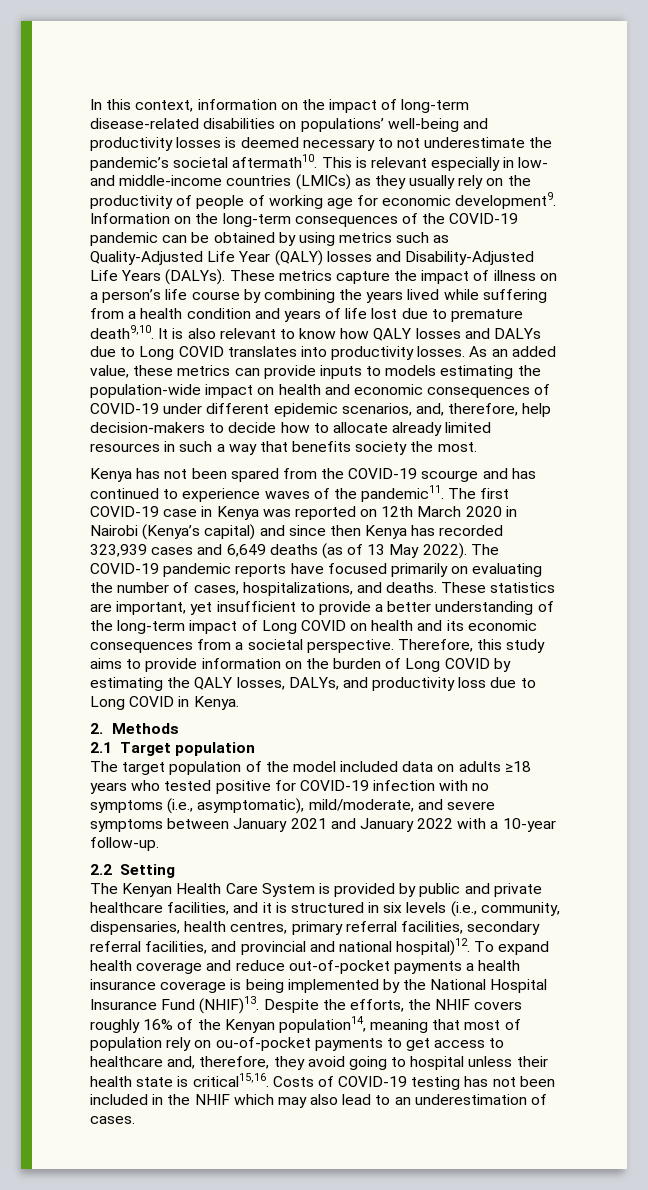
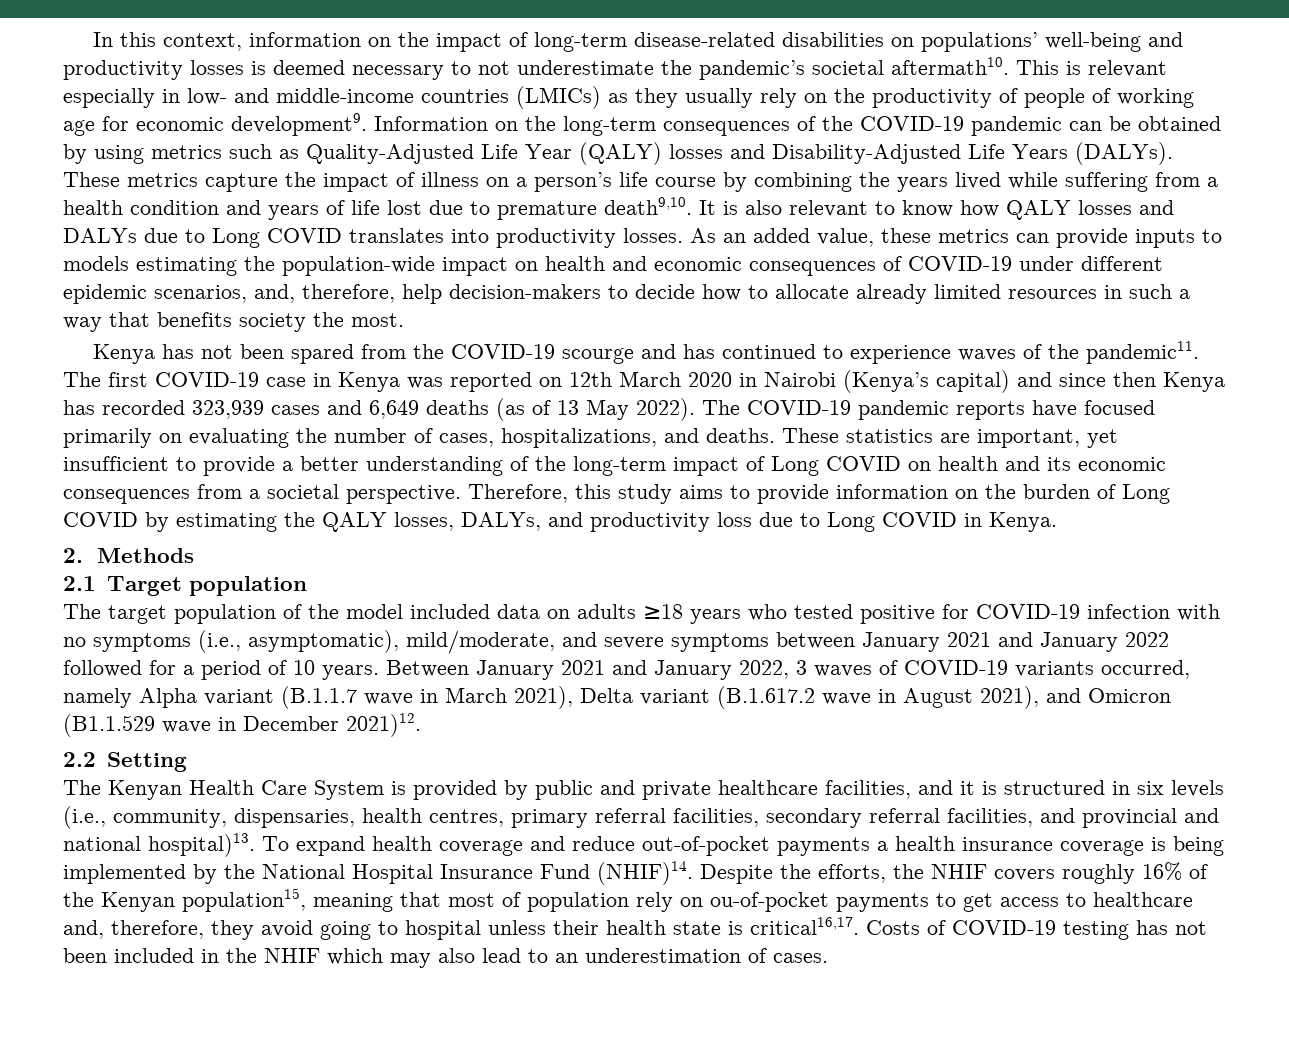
- The target population of the model included data on adults ≥18 years who tested positive for COVID-19 infection with no symptoms (i.e., asymptomatic), mild/moderate, and severe symptoms between January 2021 and January 2022 with a 10-year follow-up.
+ The target population of the model included data on adults ≥18 years who tested positive for COVID-19 infection with no symptoms (i.e., asymptomatic), mild/moderate, and severe symptoms between January 2021 and January 2022 followed for a period of 10 years. Between January 2021 and January 2022, 3 waves of COVID-19 variants occurred, namely Alpha variant (B.1.1.7 wave in March 2021), Delta variant (B.1.617.2 wave in August 2021), and Omicron (B1.1.529 wave in December 2021)12.
- The Kenyan Health Care System is provided by public and private healthcare facilities, and it is structured in six levels (i.e., community, dispensaries, health centres, primary referral facilities, secondary referral facilities, and provincial and national hospital)12.
+ The Kenyan Health Care System is provided by public and private healthcare facilities, and it is structured in six levels (i.e., community, dispensaries, health centres, primary referral facilities, secondary referral facilities, and provincial and national hospital)13.
- To expand health coverage and reduce out-of-pocket payments a health insurance coverage is being implemented by the National Hospital Insurance Fund (NHIF)13.
+ To expand health coverage and reduce out-of-pocket payments a health insurance coverage is being implemented by the National Hospital Insurance Fund (NHIF)14.
- Despite the efforts, the NHIF covers roughly 16% of the Kenyan population14, meaning that most of population rely on ou-of-pocket payments to get access to healthcare and, therefore, they avoid going to hospital unless their health state is critical15,16.
+ Despite the efforts, the NHIF covers roughly 16% of the Kenyan population15, meaning that most of population rely on ou-of-pocket payments to get access to healthcare and, therefore, they avoid going to hospital unless their health state is critical16,17.

